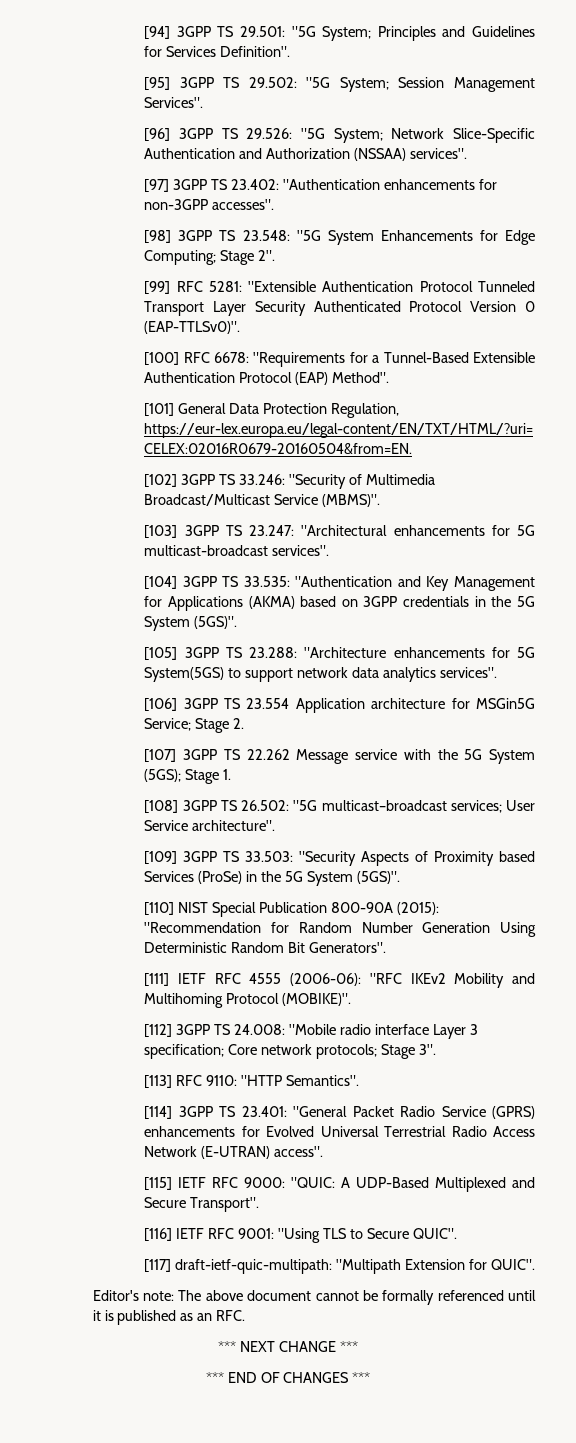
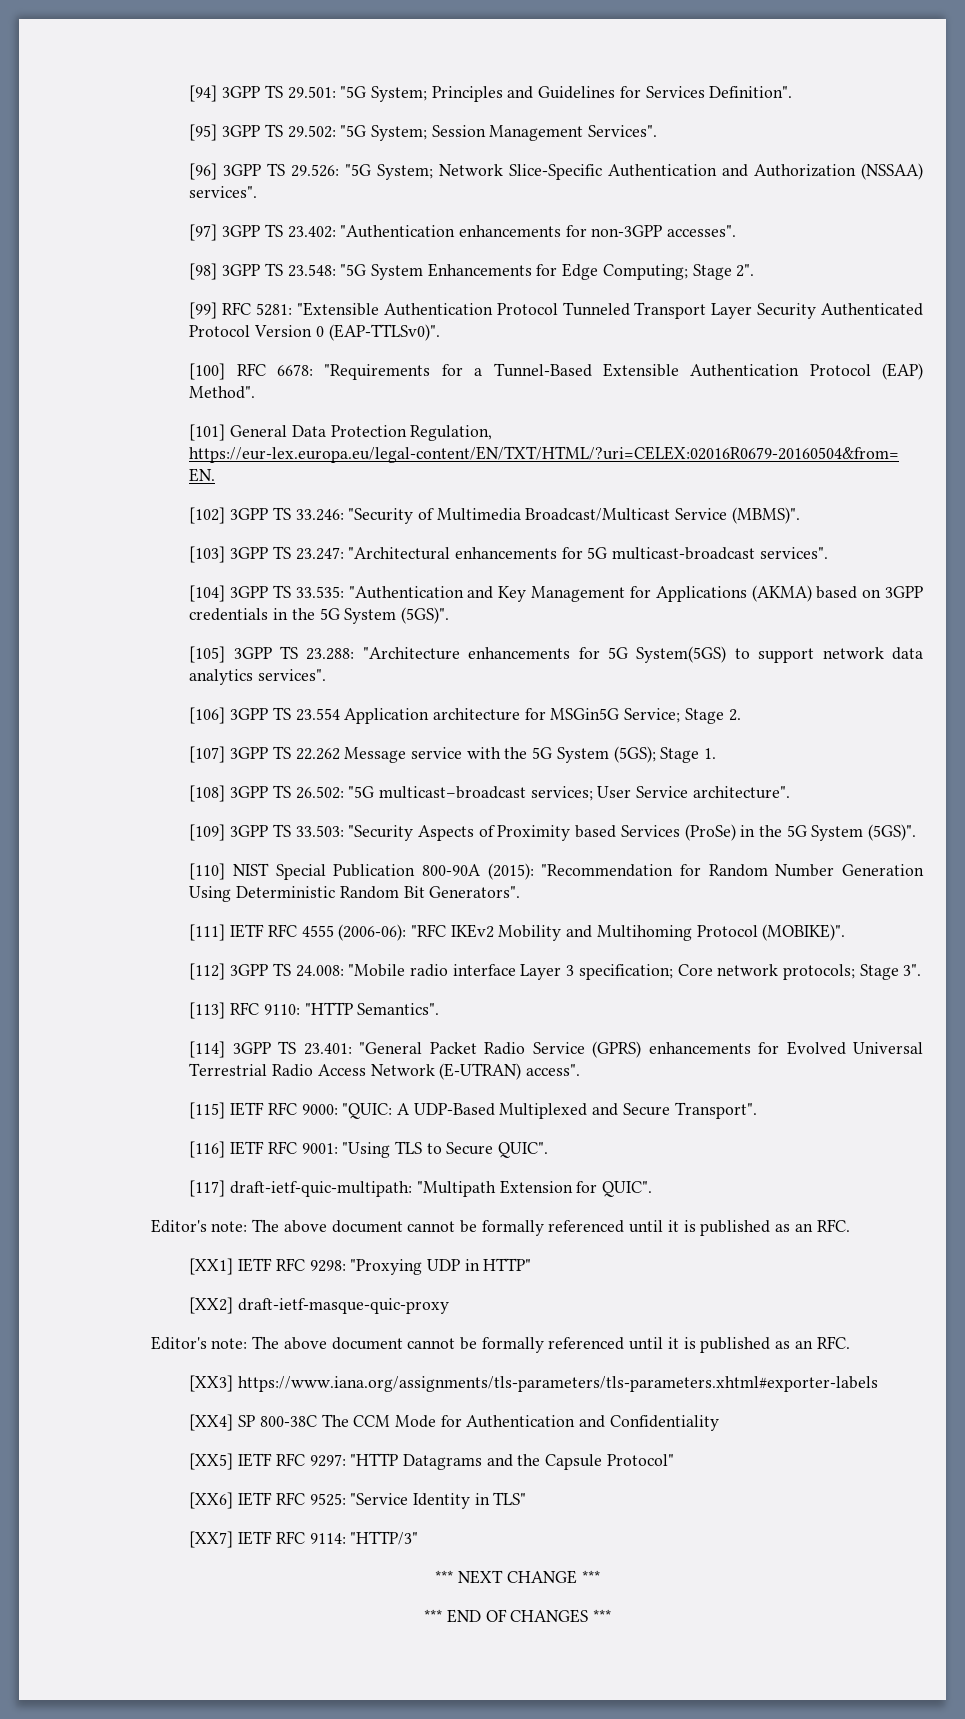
+ [XX1] IETF RFC 9298: "Proxying UDP in HTTP"
+ [XX2] draft-ietf-masque-quic-proxy
+ Editor's note: The above document cannot be formally referenced until it is published as an RFC.
+ [XX3] https://www.iana.org/assignments/tls-parameters/tls-parameters.xhtml#exporter-labels
+ [XX4] SP 800-38C The CCM Mode for Authentication and Confidentiality
+ [XX5] IETF RFC 9297: "HTTP Datagrams and the Capsule Protocol"
+ [XX6] IETF RFC 9525: "Service Identity in TLS"
+ [XX7] IETF RFC 9114: "HTTP/3"

